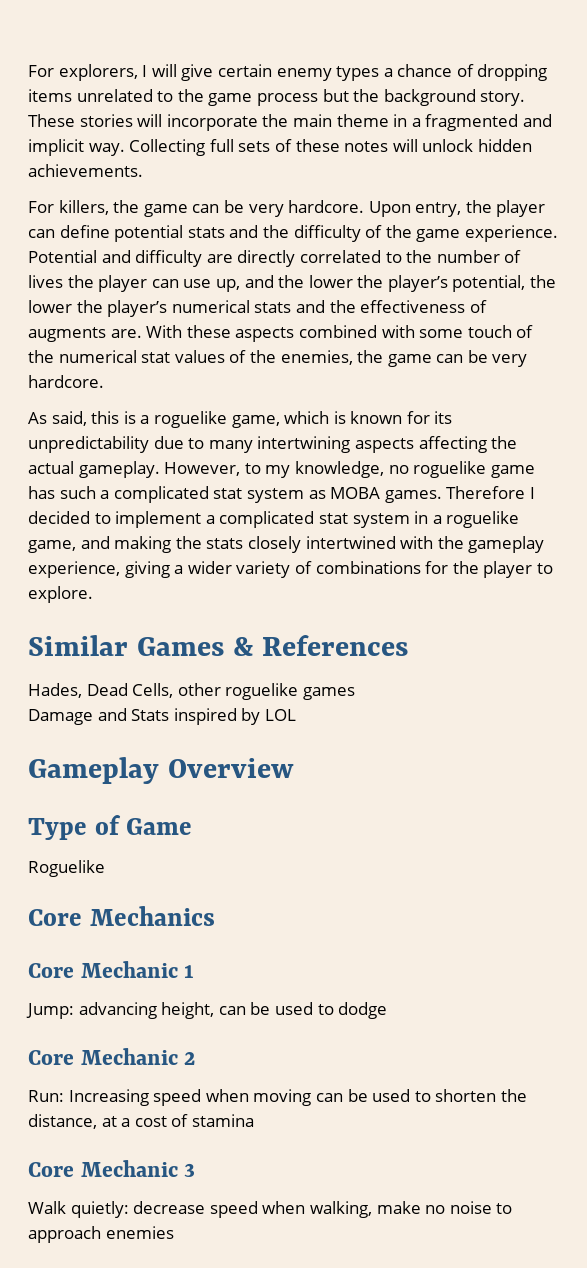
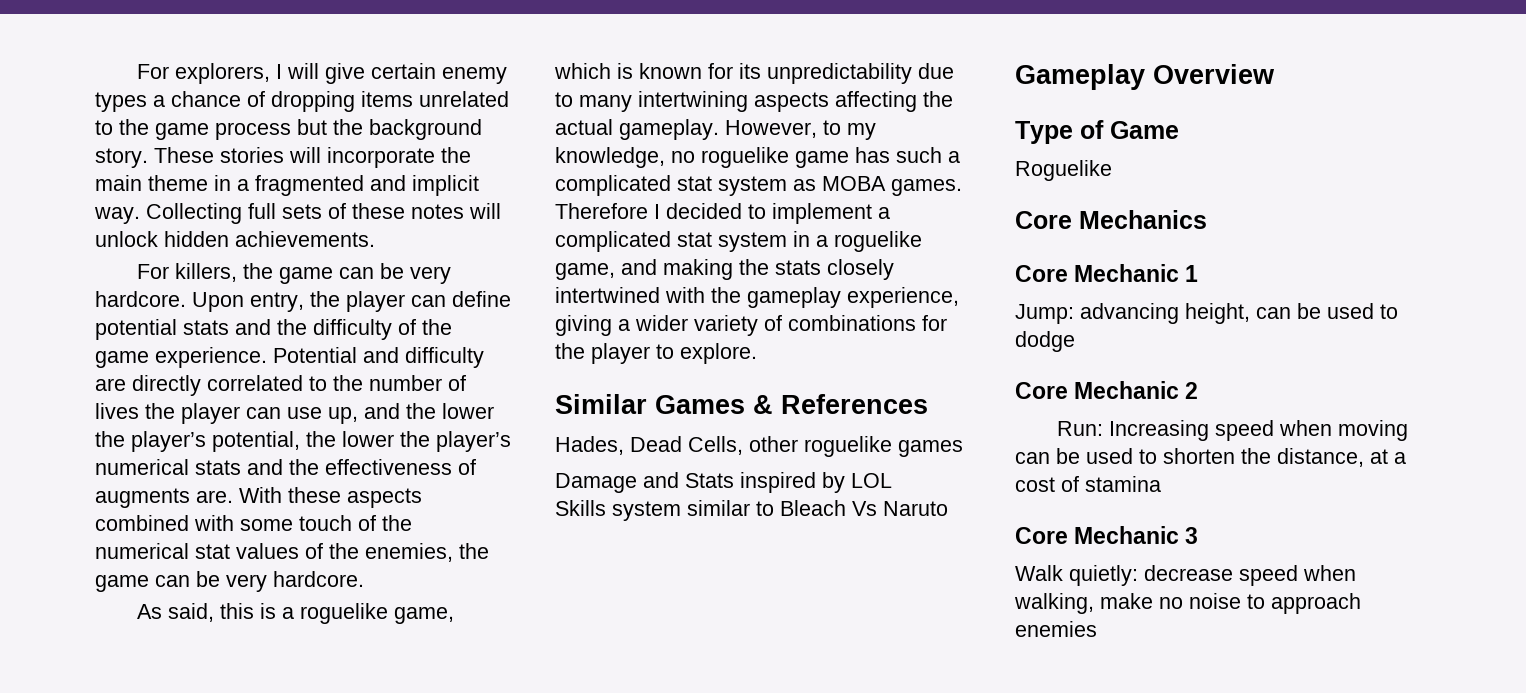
+ Skills system similar to Bleach Vs Naruto

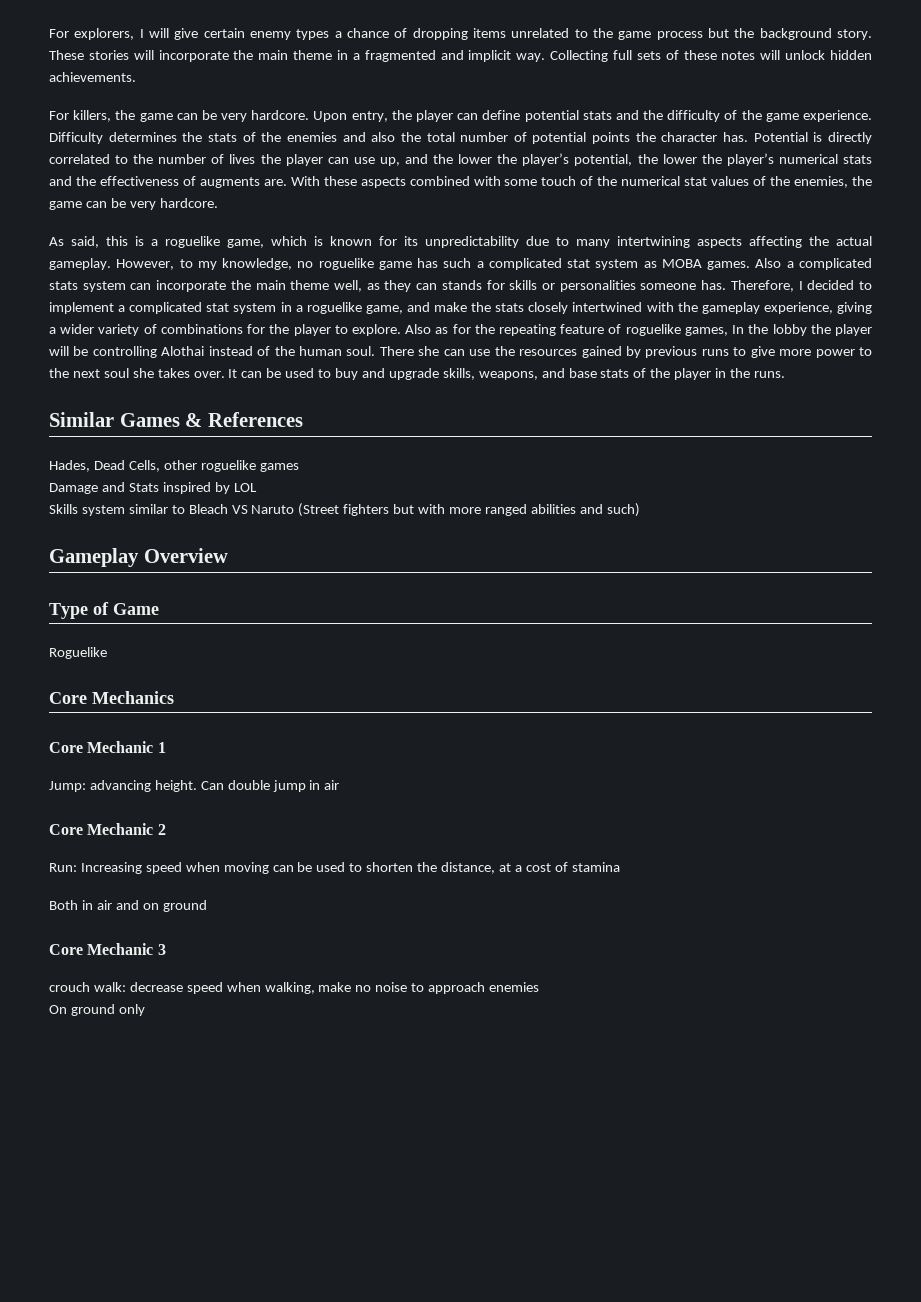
- Potential and difficulty are directly correlated to the number of lives the player can use up, and the lower the player’s potential, the lower the player’s numerical stats and the effectiveness of augments are.
+ Difficulty determines the stats of the enemies and also the total number of potential points the character has. Potential is directly correlated to the number of lives the player can use up, and the lower the player’s potential, the lower the player’s numerical stats and the effectiveness of augments are.
- Therefore I decided to implement a complicated stat system in a roguelike game, and making the stats closely intertwined with the gameplay experience, giving a wider variety of combinations for the player to explore.
+ Also a complicated stats system can incorporate the main theme well, as they can stands for skills or personalities someone has. Therefore, I decided to implement a complicated stat system in a roguelike game, and make the stats closely intertwined with the gameplay experience, giving a wider variety of combinations for the player to explore. Also as for the repeating feature of roguelike games, In the lobby the player will be controlling Alothai instead of the human soul. There she can use the resources gained by previous runs to give more power to the next soul she takes over. It can be used to buy and upgrade skills, weapons, and base stats of the player in the runs.
- Skills system similar to Bleach Vs Naruto
+ Skills system similar to Bleach VS Naruto (Street fighters but with more ranged abilities and such)
- Jump: advancing height, can be used to dodge
+ Jump: advancing height. Can double jump in air
+ Both in air and on ground
- Walk quietly: decrease speed when walking, make no noise to approach enemies
+ crouch walk: decrease speed when walking, make no noise to approach enemies
+ On ground only

